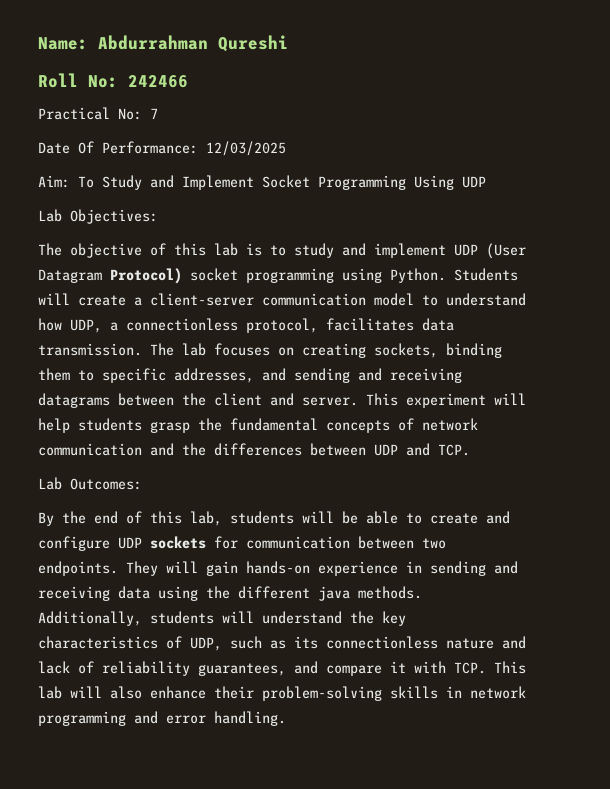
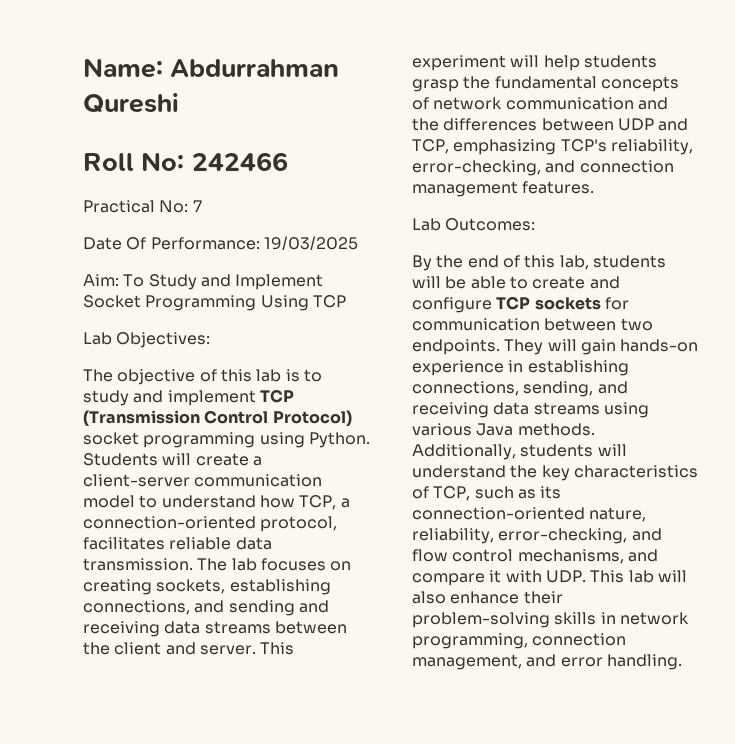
- Date Of Performance: 12/03/2025
+ Date Of Performance: 19/03/2025
- Aim: To Study and Implement Socket Programming Using UDP
+ Aim: To Study and Implement Socket Programming Using TCP
- The objective of this lab is to study and implement UDP (User Datagram Protocol) socket programming using Python.
+ The objective of this lab is to study and implement TCP (Transmission Control Protocol) socket programming using Python.
- Students will create a client-server communication model to understand how UDP, a connectionless protocol, facilitates data transmission.
+ Students will create a client-server communication model to understand how TCP, a connection-oriented protocol, facilitates reliable data transmission.
- The lab focuses on creating sockets, binding them to specific addresses, and sending and receiving datagrams between the client and server.
+ The lab focuses on creating sockets, establishing connections, and sending and receiving data streams between the client and server.
- This experiment will help students grasp the fundamental concepts of network communication and the differences between UDP and TCP.
+ This experiment will help students grasp the fundamental concepts of network communication and the differences between UDP and TCP, emphasizing TCP's reliability, error-checking, and connection management features.
- By the end of this lab, students will be able to create and configure UDP sockets for communication between two endpoints.
+ By the end of this lab, students will be able to create and configure TCP sockets for communication between two endpoints.
- They will gain hands-on experience in sending and receiving data using the different java methods.
+ They will gain hands-on experience in establishing connections, sending, and receiving data streams using various Java methods.
- Additionally, students will understand the key characteristics of UDP, such as its connectionless nature and lack of reliability guarantees, and compare it with TCP. This lab will also enhance their problem-solving skills in network programming and error handling.
+ Additionally, students will understand the key characteristics of TCP, such as its connection-oriented nature, reliability, error-checking, and flow control mechanisms, and compare it with UDP. This lab will also enhance their problem-solving skills in network programming, connection management, and error handling.

